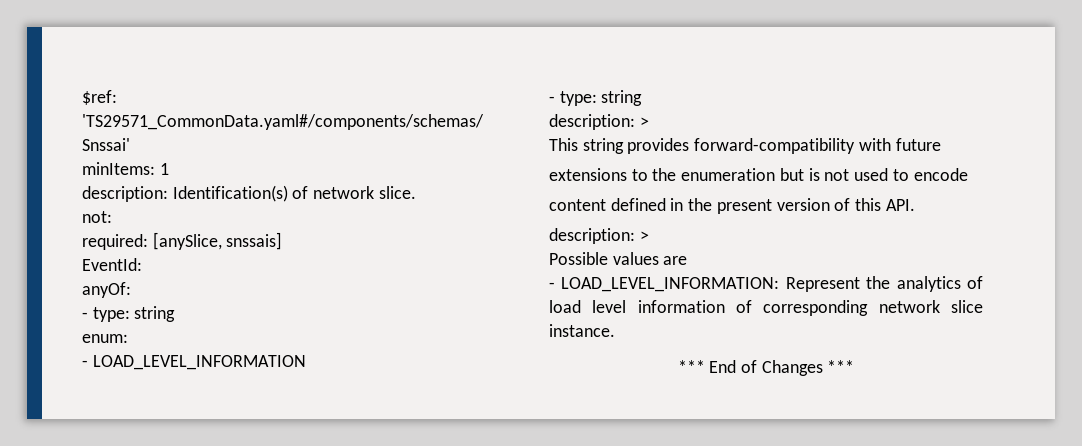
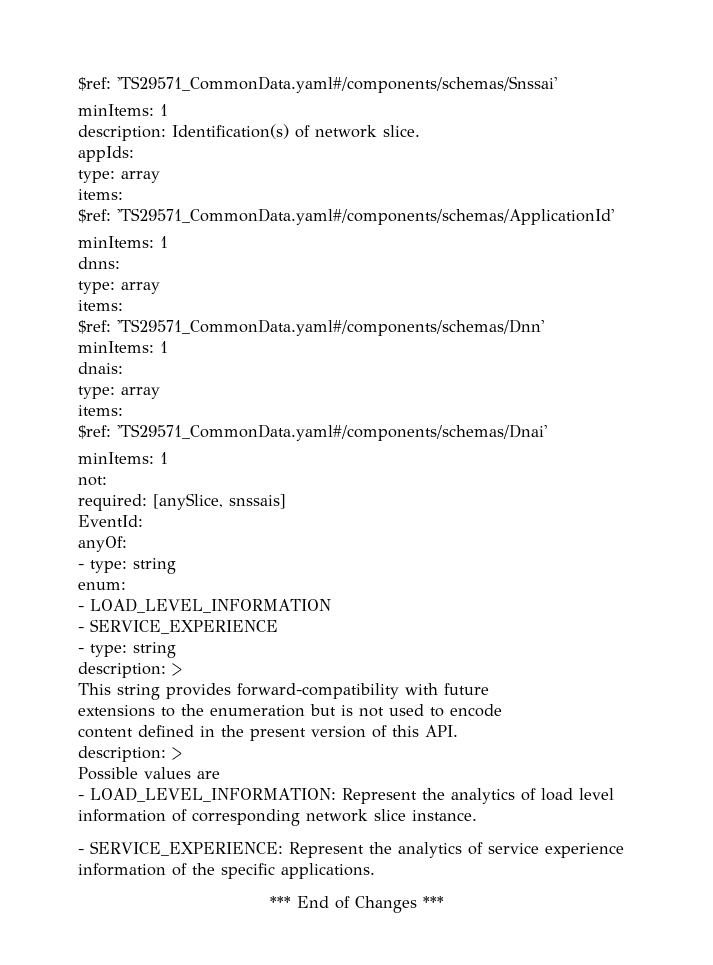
+ appIds:
+ type: array
+ items:
+ $ref: 'TS29571_CommonData.yaml#/components/schemas/ApplicationId'
+ minItems: 1
+ dnns:
+ type: array
+ items:
+ $ref: 'TS29571_CommonData.yaml#/components/schemas/Dnn'
+ minItems: 1
+ dnais:
+ type: array
+ items:
+ $ref: 'TS29571_CommonData.yaml#/components/schemas/Dnai'
+ minItems: 1
+ - SERVICE_EXPERIENCE
+ - SERVICE_EXPERIENCE: Represent the analytics of service experience information of the specific applications.

